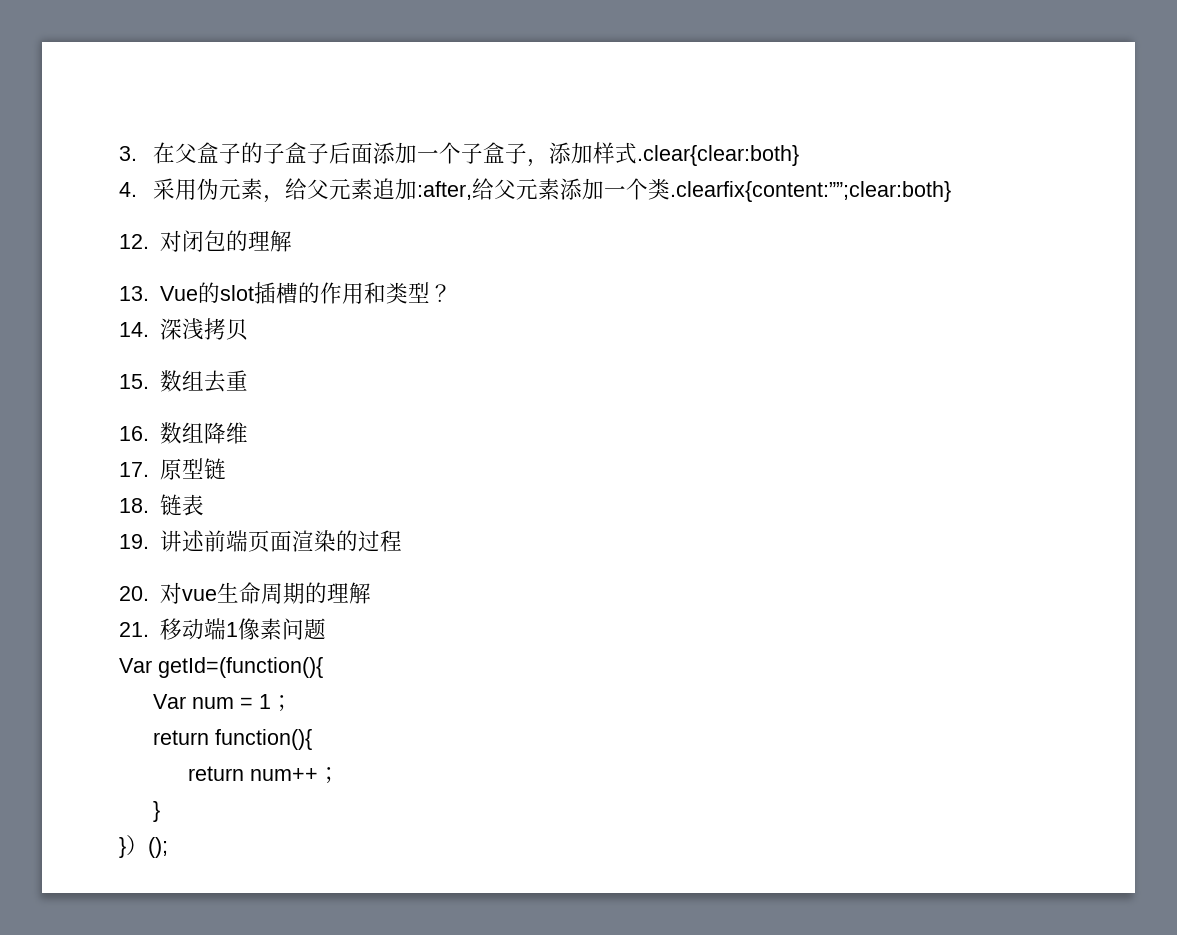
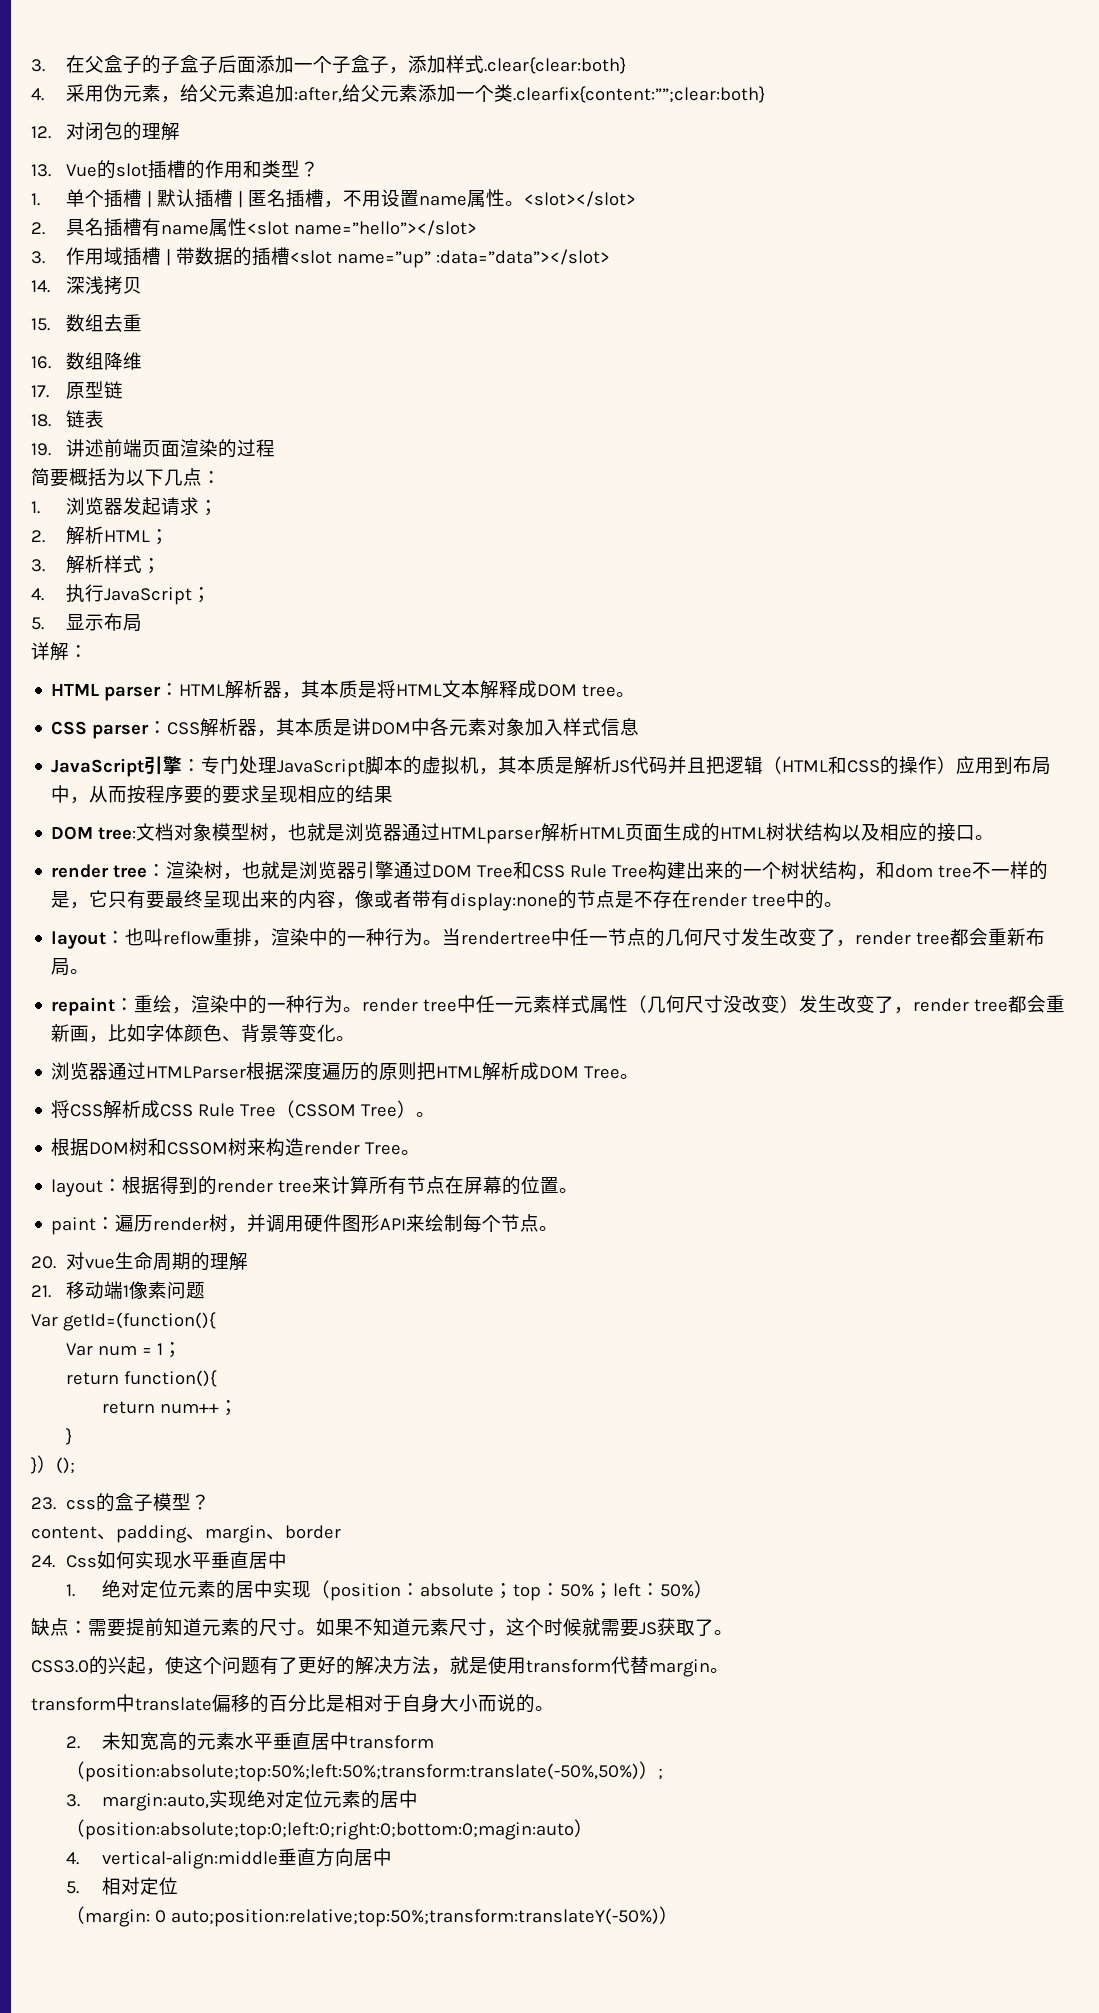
+ 1.单个插槽 | 默认插槽 | 匿名插槽，不用设置name属性。<slot></slot>
+ 2.具名插槽有name属性<slot name=”hello”></slot>
+ 3.作用域插槽 | 带数据的插槽<slot name=”up” :data=”data”></slot>
+ 简要概括为以下几点：
+ 1.浏览器发起请求；
+ 2.解析HTML；
+ 3.解析样式；
+ 4.执行JavaScript；
+ 5.显示布局
+ 详解：
+ HTML parser：HTML解析器，其本质是将HTML文本解释成DOM tree。
+ CSS parser：CSS解析器，其本质是讲DOM中各元素对象加入样式信息
+ JavaScript引擎：专门处理JavaScript脚本的虚拟机，其本质是解析JS代码并且把逻辑（HTML和CSS的操作）应用到布局中，从而按程序要的要求呈现相应的结果
+ DOM tree:文档对象模型树，也就是浏览器通过HTMLparser解析HTML页面生成的HTML树状结构以及相应的接口。
+ render tree：渲染树，也就是浏览器引擎通过DOM Tree和CSS Rule Tree构建出来的一个树状结构，和dom tree不一样的是，它只有要最终呈现出来的内容，像或者带有display:none的节点是不存在render tree中的。
+ layout：也叫reflow重排，渲染中的一种行为。当rendertree中任一节点的几何尺寸发生改变了，render tree都会重新布局。
+ repaint：重绘，渲染中的一种行为。render tree中任一元素样式属性（几何尺寸没改变）发生改变了，render tree都会重新画，比如字体颜色、背景等变化。
+ 浏览器通过HTMLParser根据深度遍历的原则把HTML解析成DOM Tree。
+ 将CSS解析成CSS Rule Tree（CSSOM Tree）。
+ 根据DOM树和CSSOM树来构造render Tree。
+ layout：根据得到的render tree来计算所有节点在屏幕的位置。
+ paint：遍历render树，并调用硬件图形API来绘制每个节点。
+ 23. css的盒子模型？
+ content、padding、margin、border
+ 24. Css如何实现水平垂直居中
+ 1.绝对定位元素的居中实现（position：absolute；top：50%；left：50%）
+ 缺点：需要提前知道元素的尺寸。如果不知道元素尺寸，这个时候就需要JS获取了。
+ CSS3.0的兴起，使这个问题有了更好的解决方法，就是使用transform代替margin。
+ transform中translate偏移的百分比是相对于自身大小而说的。
+ 2.未知宽高的元素水平垂直居中transform
+ （position:absolute;top:50%;left:50%;transform:translate(-50%,50%)）;
+ 3. margin:auto,实现绝对定位元素的居中
+ （position:absolute;top:0;left:0;right:0;bottom:0;magin:auto）
+ 4. vertical-align:middle垂直方向居中
+ 5.相对定位
+ （margin: 0 auto;position:relative;top:50%;transform:translateY(-50%)）

